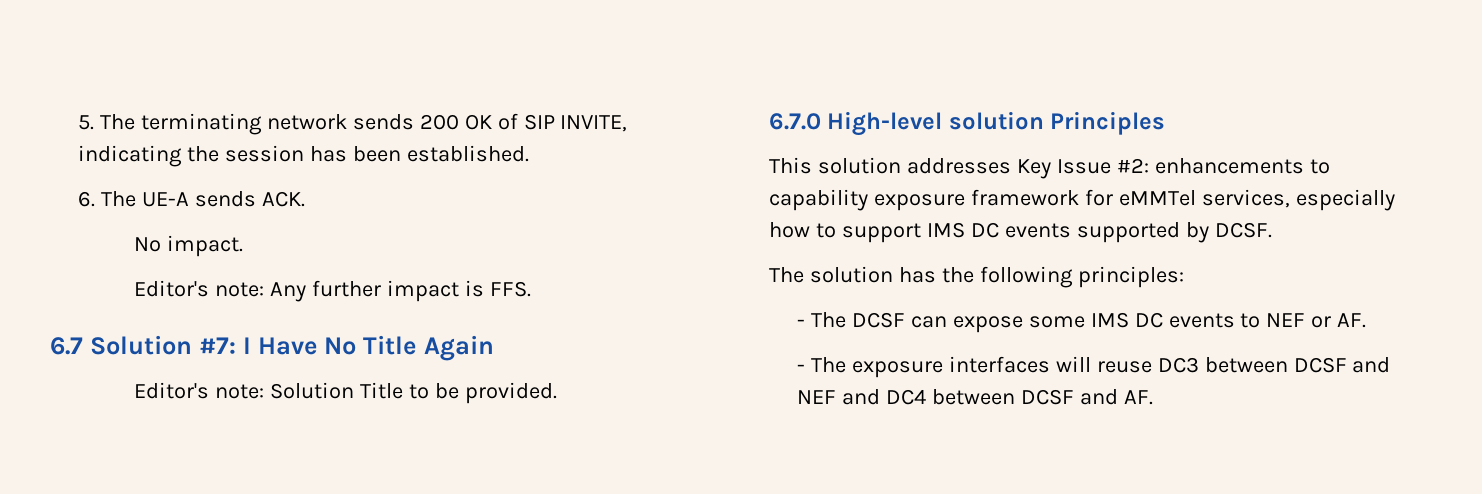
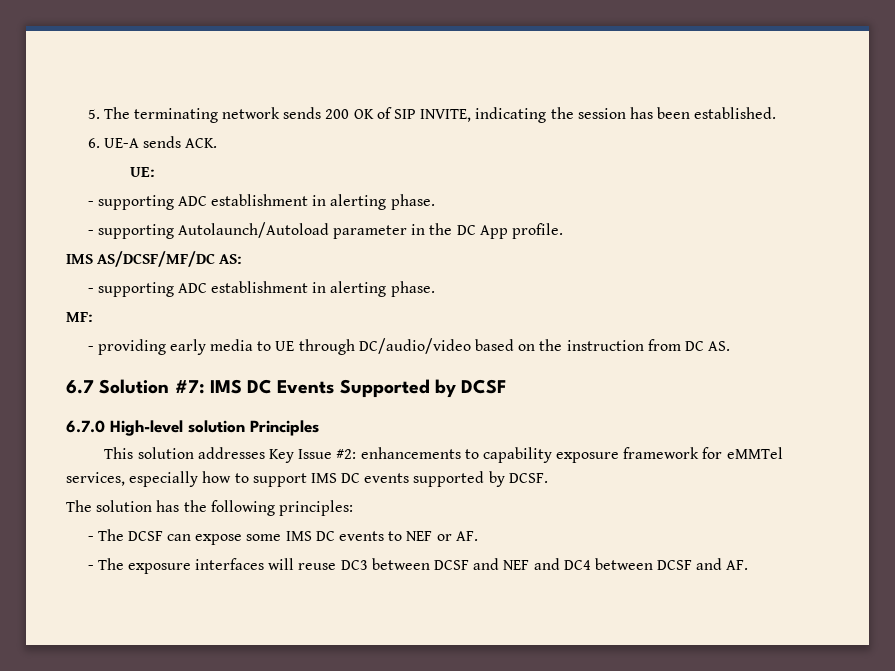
- 6. The UE-A sends ACK.
+ 6. UE-A sends ACK.
- No impact.
- Editor's note: Any further impact is FFS.
- 6.7 Solution #7: I Have No Title Again
- Editor's note: Solution Title to be provided.
+ UE:
+ - supporting ADC establishment in alerting phase.
+ - supporting Autolaunch/Autoload parameter in the DC App profile.
+ IMS AS/DCSF/MF/DC AS:
+ - supporting ADC establishment in alerting phase.
+ MF:
+ - providing early media to UE through DC/audio/video based on the instruction from DC AS.
+ 6.7 Solution #7: IMS DC Events Supported by DCSF

